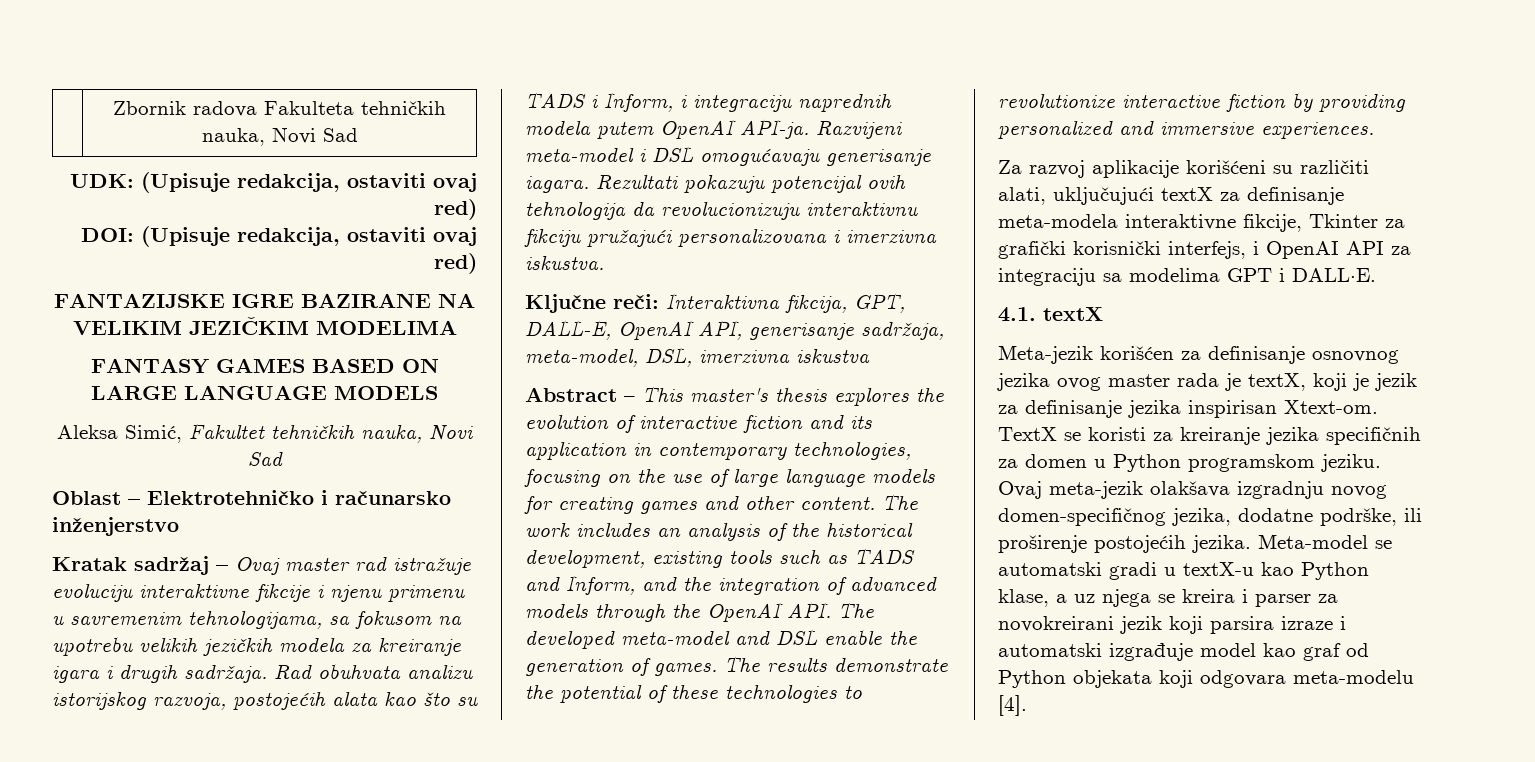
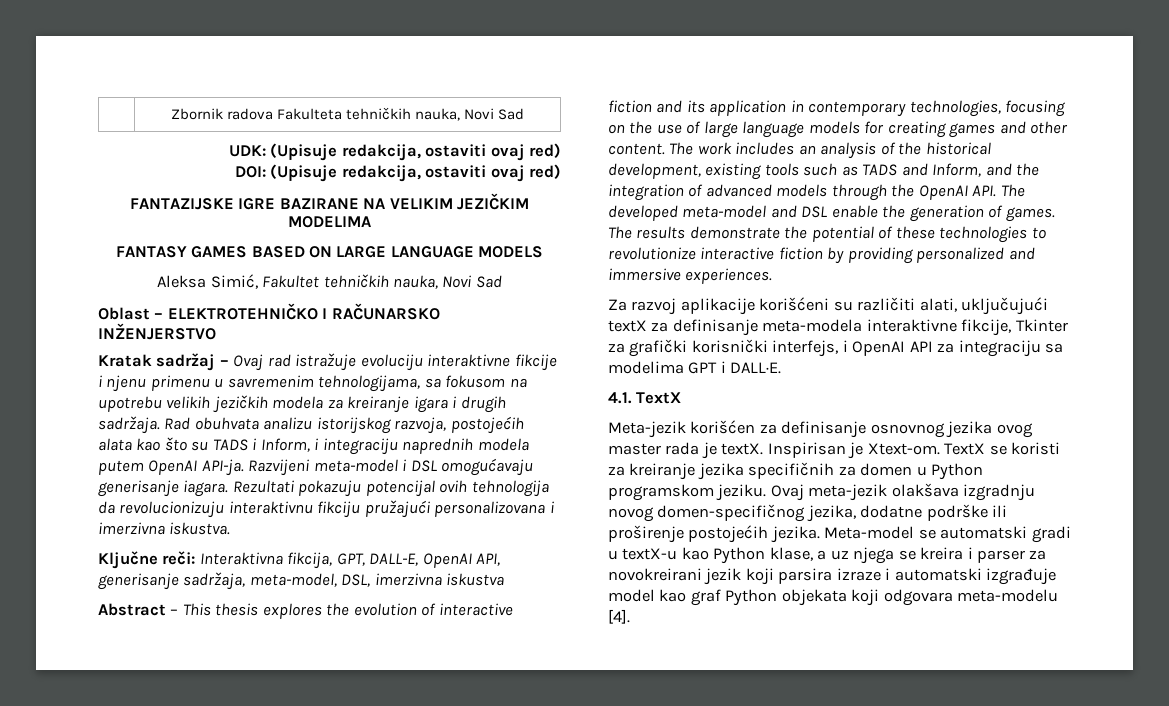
- Oblast – Elektrotehničko i računarsko inženjerstvo
+ Oblast – ELEKTROTEHNIČKO I RAČUNARSKO INŽENJERSTVO
- Kratak sadržaj – Ovaj master rad istražuje evoluciju interaktivne fikcije i njenu primenu u savremenim tehnologijama, sa fokusom na upotrebu velikih jezičkih modela za kreiranje igara i drugih sadržaja.
+ Kratak sadržaj – Ovaj rad istražuje evoluciju interaktivne fikcije i njenu primenu u savremenim tehnologijama, sa fokusom na upotrebu velikih jezičkih modela za kreiranje igara i drugih sadržaja.
- Abstract – This master's thesis explores the evolution of interactive fiction and its application in contemporary technologies, focusing on the use of large language models for creating games and other content.
+ Abstract – This thesis explores the evolution of interactive fiction and its application in contemporary technologies, focusing on the use of large language models for creating games and other content.
- 4.1. textX
+ 4.1. TextX
- Meta-jezik korišćen za definisanje osnovnog jezika ovog master rada je textX, koji je jezik za definisanje jezika inspirisan Xtext-om.
+ Meta-jezik korišćen za definisanje osnovnog jezika ovog master rada je textX. Inspirisan je Xtext-om.
- Ovaj meta-jezik olakšava izgradnju novog domen-specifičnog jezika, dodatne podrške, ili proširenje postojećih jezika.
+ Ovaj meta-jezik olakšava izgradnju novog domen-specifičnog jezika, dodatne podrške ili proširenje postojećih jezika.
- Meta-model se automatski gradi u textX-u kao Python klase, a uz njega se kreira i parser za novokreirani jezik koji parsira izraze i automatski izgrađuje model kao graf od Python objekata koji odgovara meta-modelu [4].
+ Meta-model se automatski gradi u textX-u kao Python klase, a uz njega se kreira i parser za novokreirani jezik koji parsira izraze i automatski izgrađuje model kao graf Python objekata koji odgovara meta-modelu [4].

